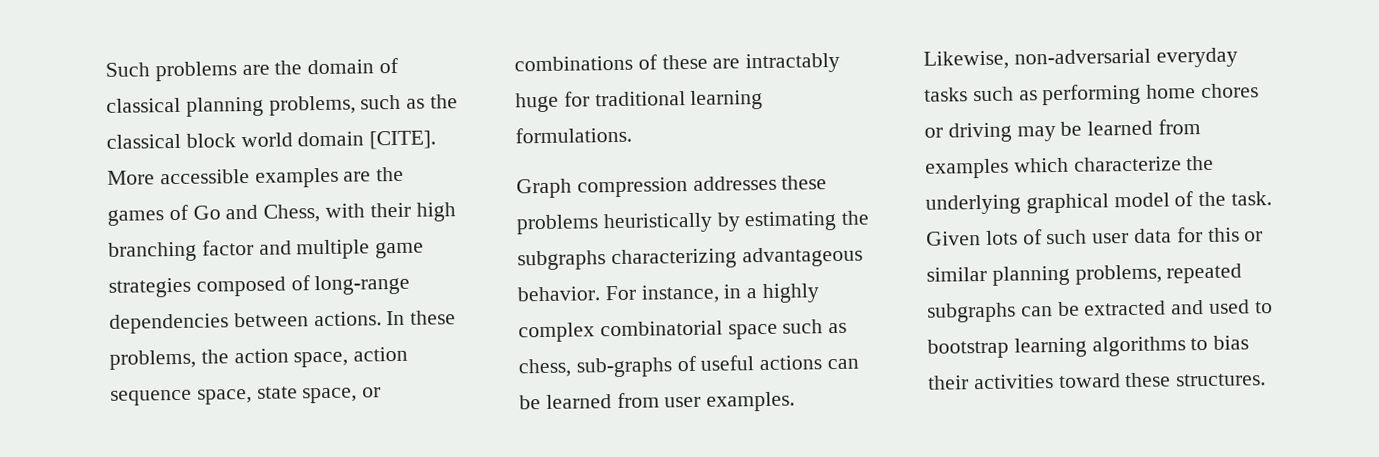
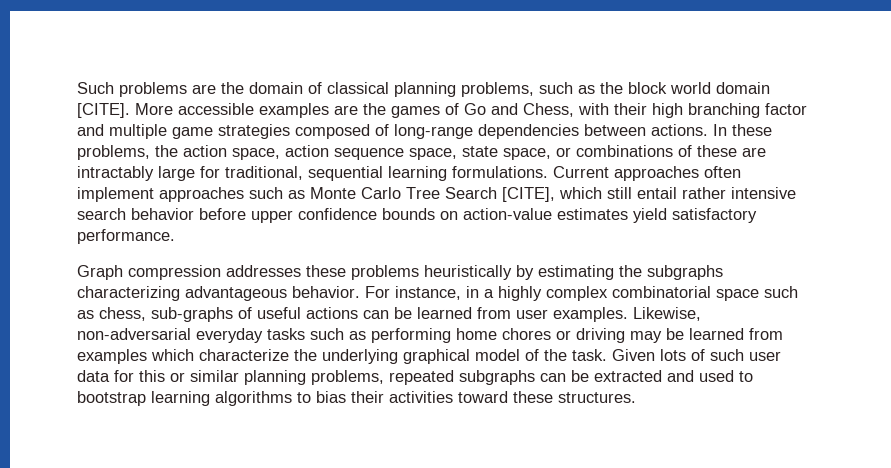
- Such problems are the domain of classical planning problems, such as the classical block world domain [CITE].
+ Such problems are the domain of classical planning problems, such as the block world domain [CITE].
- In these problems, the action space, action sequence space, state space, or combinations of these are intractably huge for traditional learning formulations.
+ In these problems, the action space, action sequence space, state space, or combinations of these are intractably large for traditional, sequential learning formulations. Current approaches often implement approaches such as Monte Carlo Tree Search [CITE], which still entail rather intensive search behavior before upper confidence bounds on action-value estimates yield satisfactory performance.

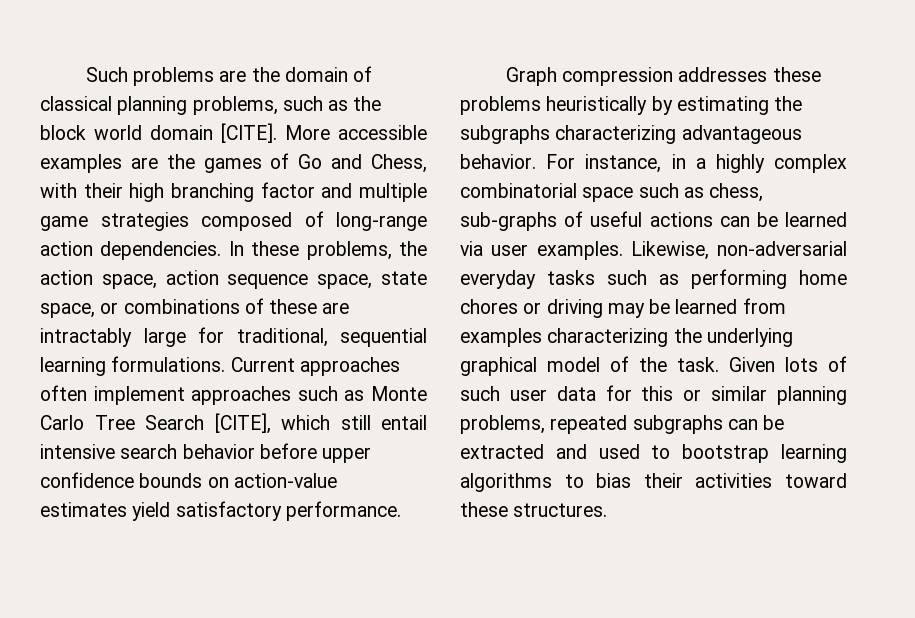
- More accessible examples are the games of Go and Chess, with their high branching factor and multiple game strategies composed of long-range dependencies between actions.
+ More accessible examples are the games of Go and Chess, with their high branching factor and multiple game strategies composed of long-range action dependencies.
- Current approaches often implement approaches such as Monte Carlo Tree Search [CITE], which still entail rather intensive search behavior before upper confidence bounds on action-value estimates yield satisfactory performance.
+ Current approaches often implement approaches such as Monte Carlo Tree Search [CITE], which still entail intensive search behavior before upper confidence bounds on action-value estimates yield satisfactory performance.
- For instance, in a highly complex combinatorial space such as chess, sub-graphs of useful actions can be learned from user examples.
+ For instance, in a highly complex combinatorial space such as chess, sub-graphs of useful actions can be learned via user examples.
- Likewise, non-adversarial everyday tasks such as performing home chores or driving may be learned from examples which characterize the underlying graphical model of the task.
+ Likewise, non-adversarial everyday tasks such as performing home chores or driving may be learned from examples characterizing the underlying graphical model of the task.

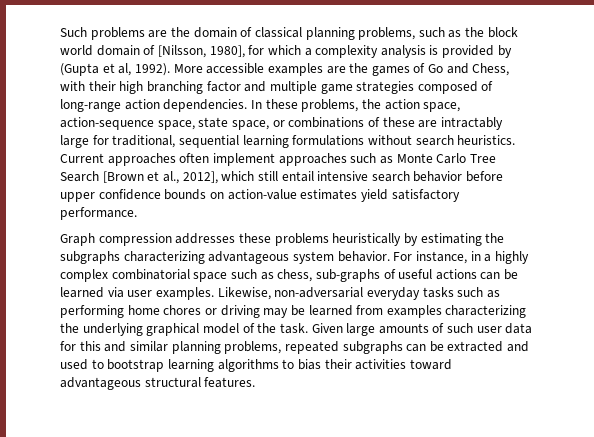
- Such problems are the domain of classical planning problems, such as the block world domain [CITE].
+ Such problems are the domain of classical planning problems, such as the block world domain of [Nilsson, 1980], for which a complexity analysis is provided by (Gupta et al, 1992).
- In these problems, the action space, action sequence space, state space, or combinations of these are intractably large for traditional, sequential learning formulations.
+ In these problems, the action space, action-sequence space, state space, or combinations of these are intractably large for traditional, sequential learning formulations without search heuristics.
- Current approaches often implement approaches such as Monte Carlo Tree Search [CITE], which still entail intensive search behavior before upper confidence bounds on action-value estimates yield satisfactory performance.
+ Current approaches often implement approaches such as Monte Carlo Tree Search [Brown et al., 2012], which still entail intensive search behavior before upper confidence bounds on action-value estimates yield satisfactory performance.
- Graph compression addresses these problems heuristically by estimating the subgraphs characterizing advantageous behavior.
+ Graph compression addresses these problems heuristically by estimating the subgraphs characterizing advantageous system behavior.
- Given lots of such user data for this or similar planning problems, repeated subgraphs can be extracted and used to bootstrap learning algorithms to bias their activities toward these structures.
+ Given large amounts of such user data for this and similar planning problems, repeated subgraphs can be extracted and used to bootstrap learning algorithms to bias their activities toward advantageous structural features.

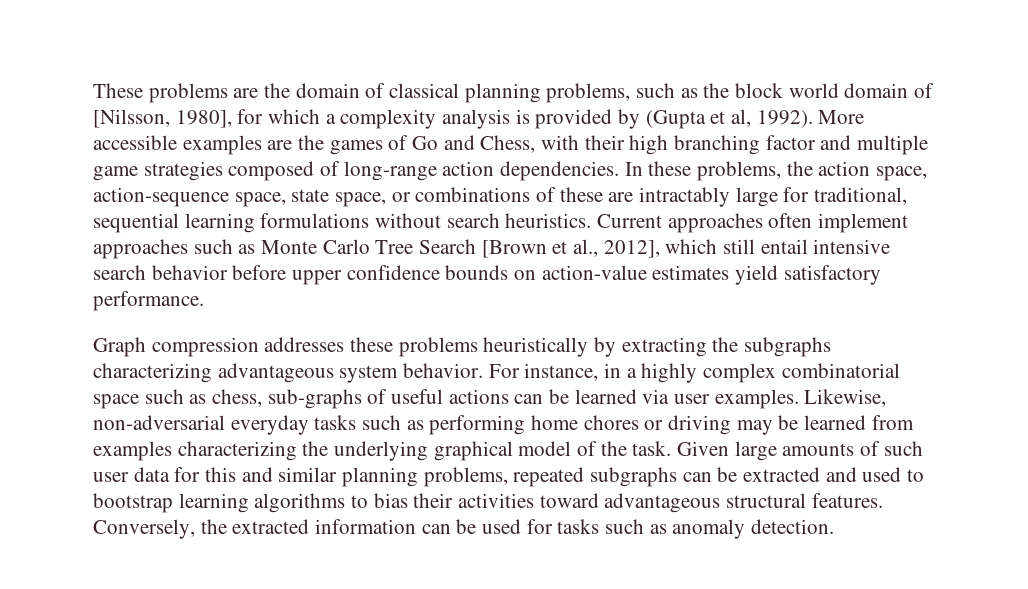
- Such problems are the domain of classical planning problems, such as the block world domain of [Nilsson, 1980], for which a complexity analysis is provided by (Gupta et al, 1992).
+ These problems are the domain of classical planning problems, such as the block world domain of [Nilsson, 1980], for which a complexity analysis is provided by (Gupta et al, 1992).
- Graph compression addresses these problems heuristically by estimating the subgraphs characterizing advantageous system behavior.
+ Graph compression addresses these problems heuristically by extracting the subgraphs characterizing advantageous system behavior.
+ Conversely, the extracted information can be used for tasks such as anomaly detection.

